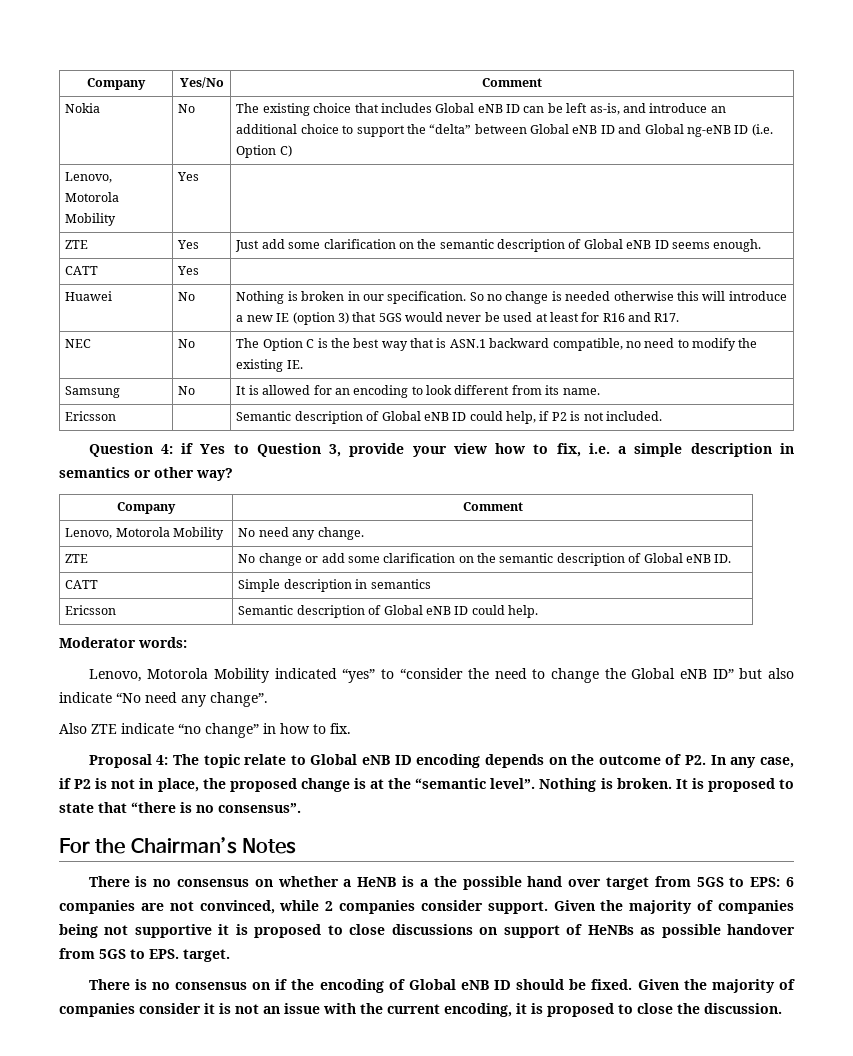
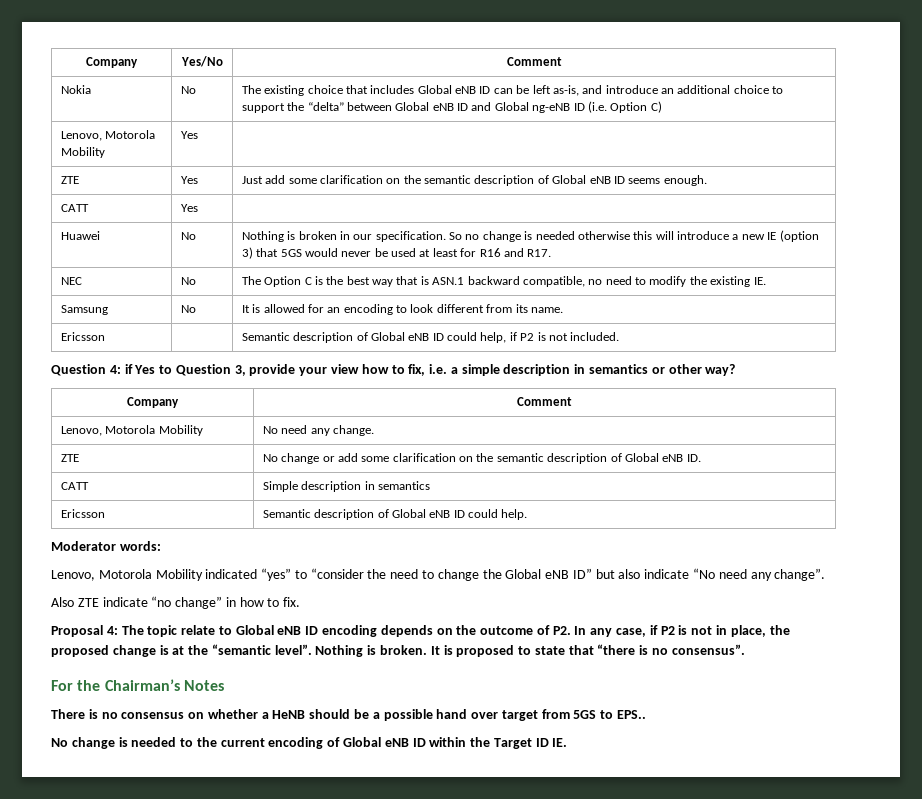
- There is no consensus on whether a HeNB is a the possible hand over target from 5GS to EPS: 6 companies are not convinced, while 2 companies consider support. Given the majority of companies being not supportive it is proposed to close discussions on support of HeNBs as possible handover from 5GS to EPS. target.
- There is no consensus on if the encoding of Global eNB ID should be fixed. Given the majority of companies consider it is not an issue with the current encoding, it is proposed to close the discussion.
+ There is no consensus on whether a HeNB should be a possible hand over target from 5GS to EPS..
+ No change is needed to the current encoding of Global eNB ID within the Target ID IE.

